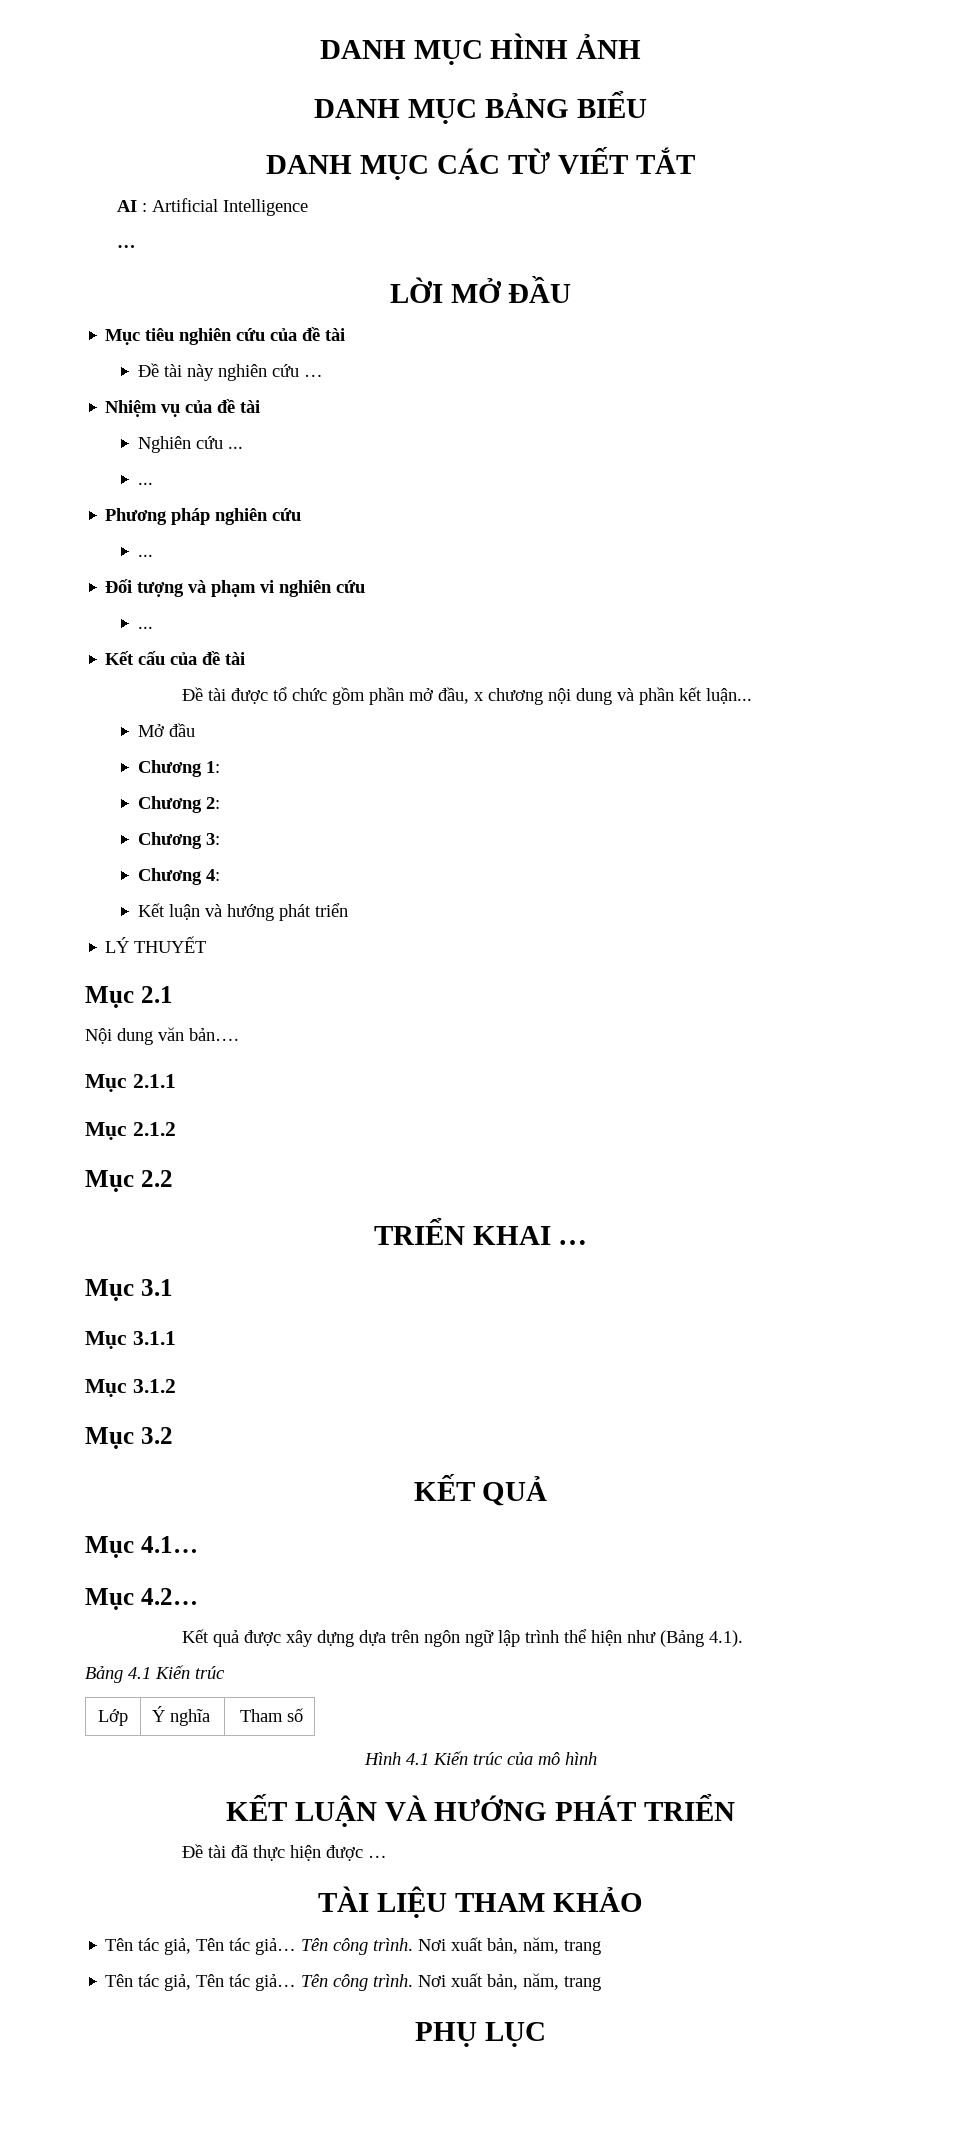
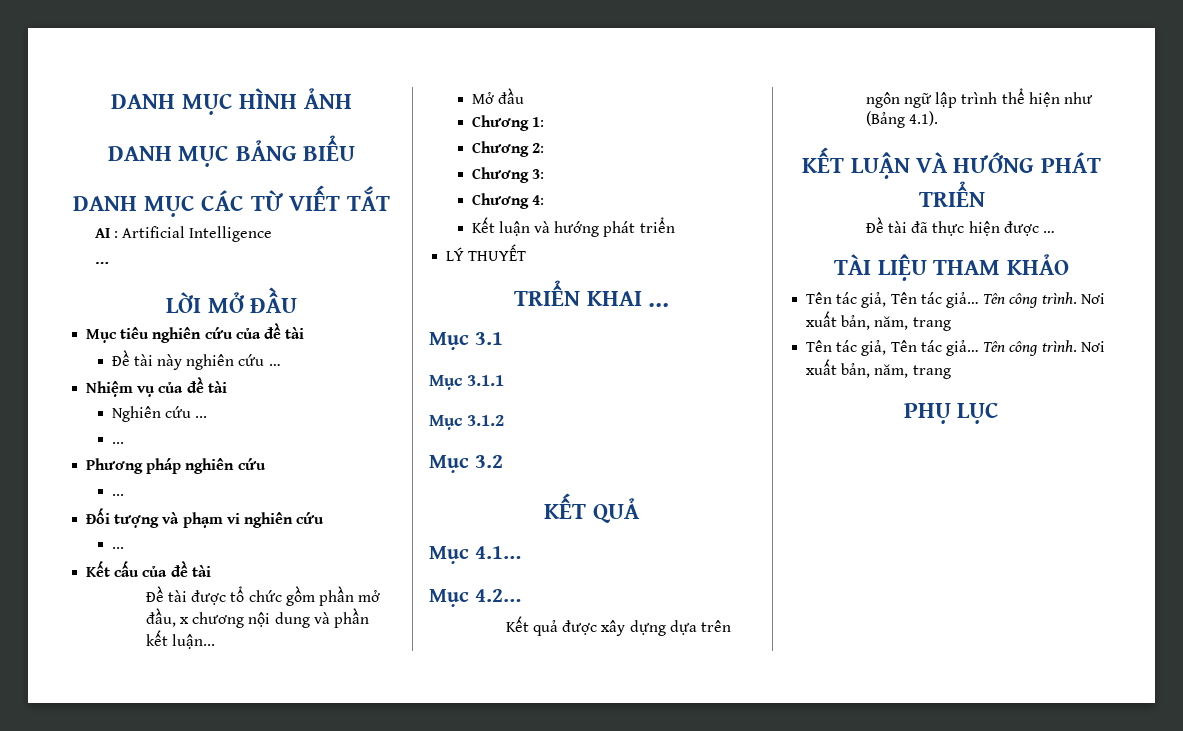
- Mục 2.1
- Nội dung văn bản….
- Mục 2.1.1
- Mục 2.1.2
- Mục 2.2
- Bảng 4.1 Kiến trúc
- Lớp | Ý nghĩa | Tham số
- Hình 4.1 Kiến trúc của mô hình

